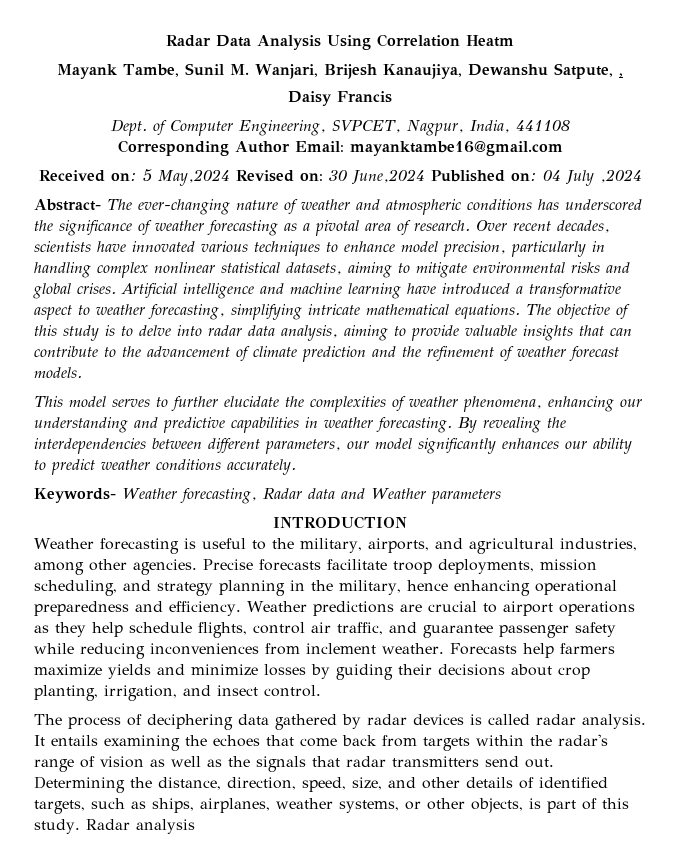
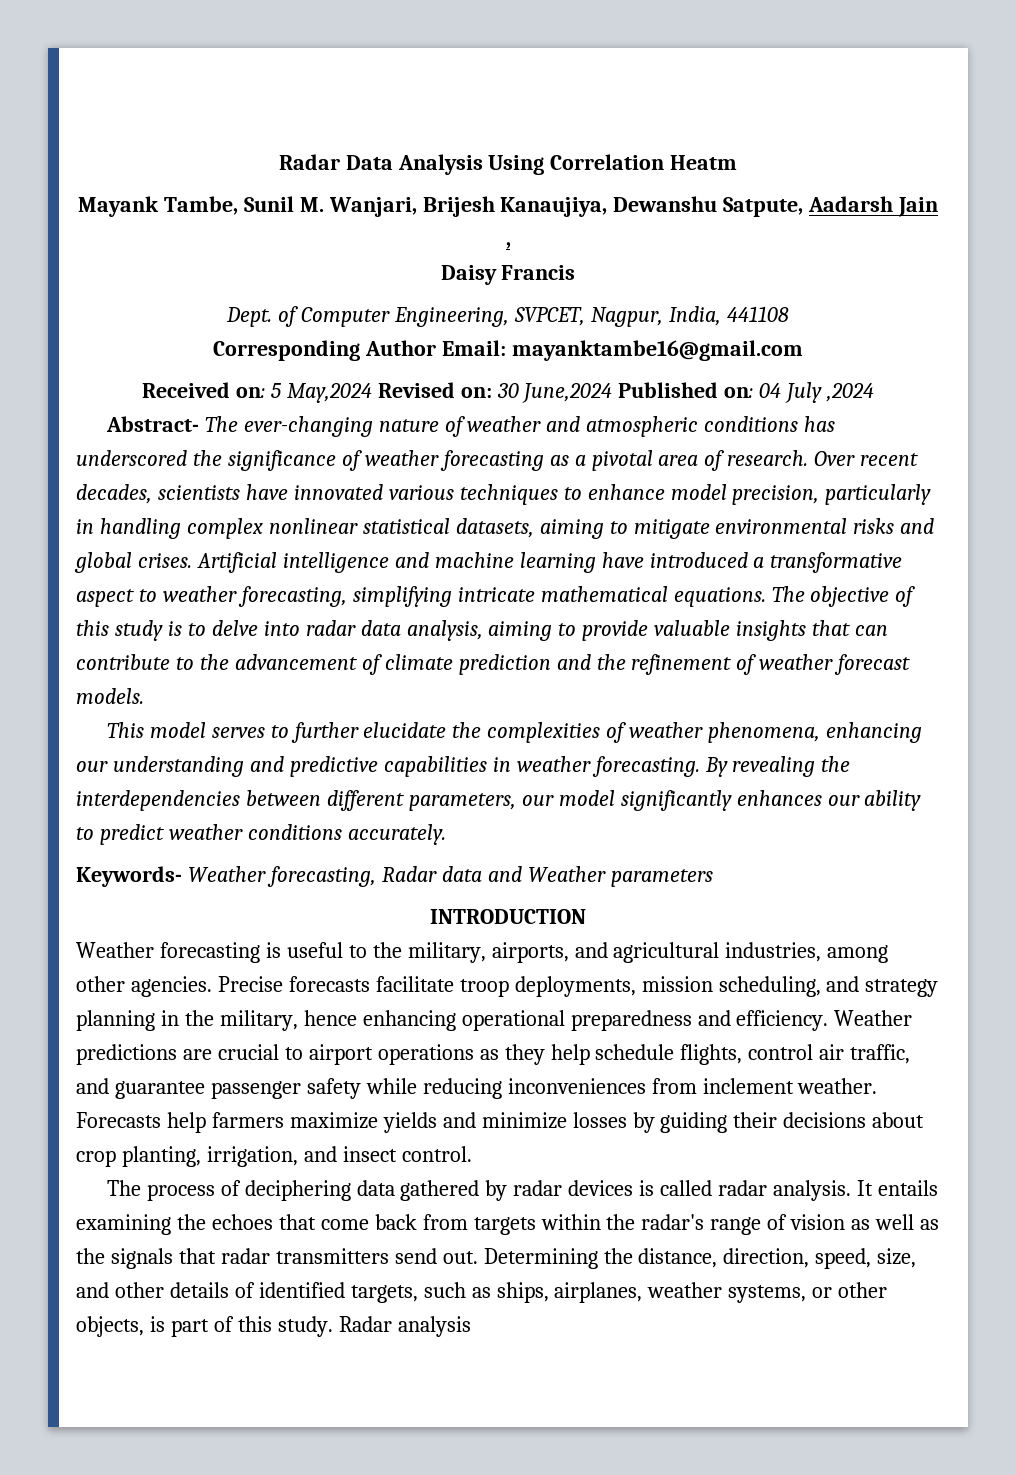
- Mayank Tambe, Sunil M. Wanjari, Brijesh Kanaujiya, Dewanshu Satpute, ,
+ Mayank Tambe, Sunil M. Wanjari, Brijesh Kanaujiya, Dewanshu Satpute, Aadarsh Jain ,

